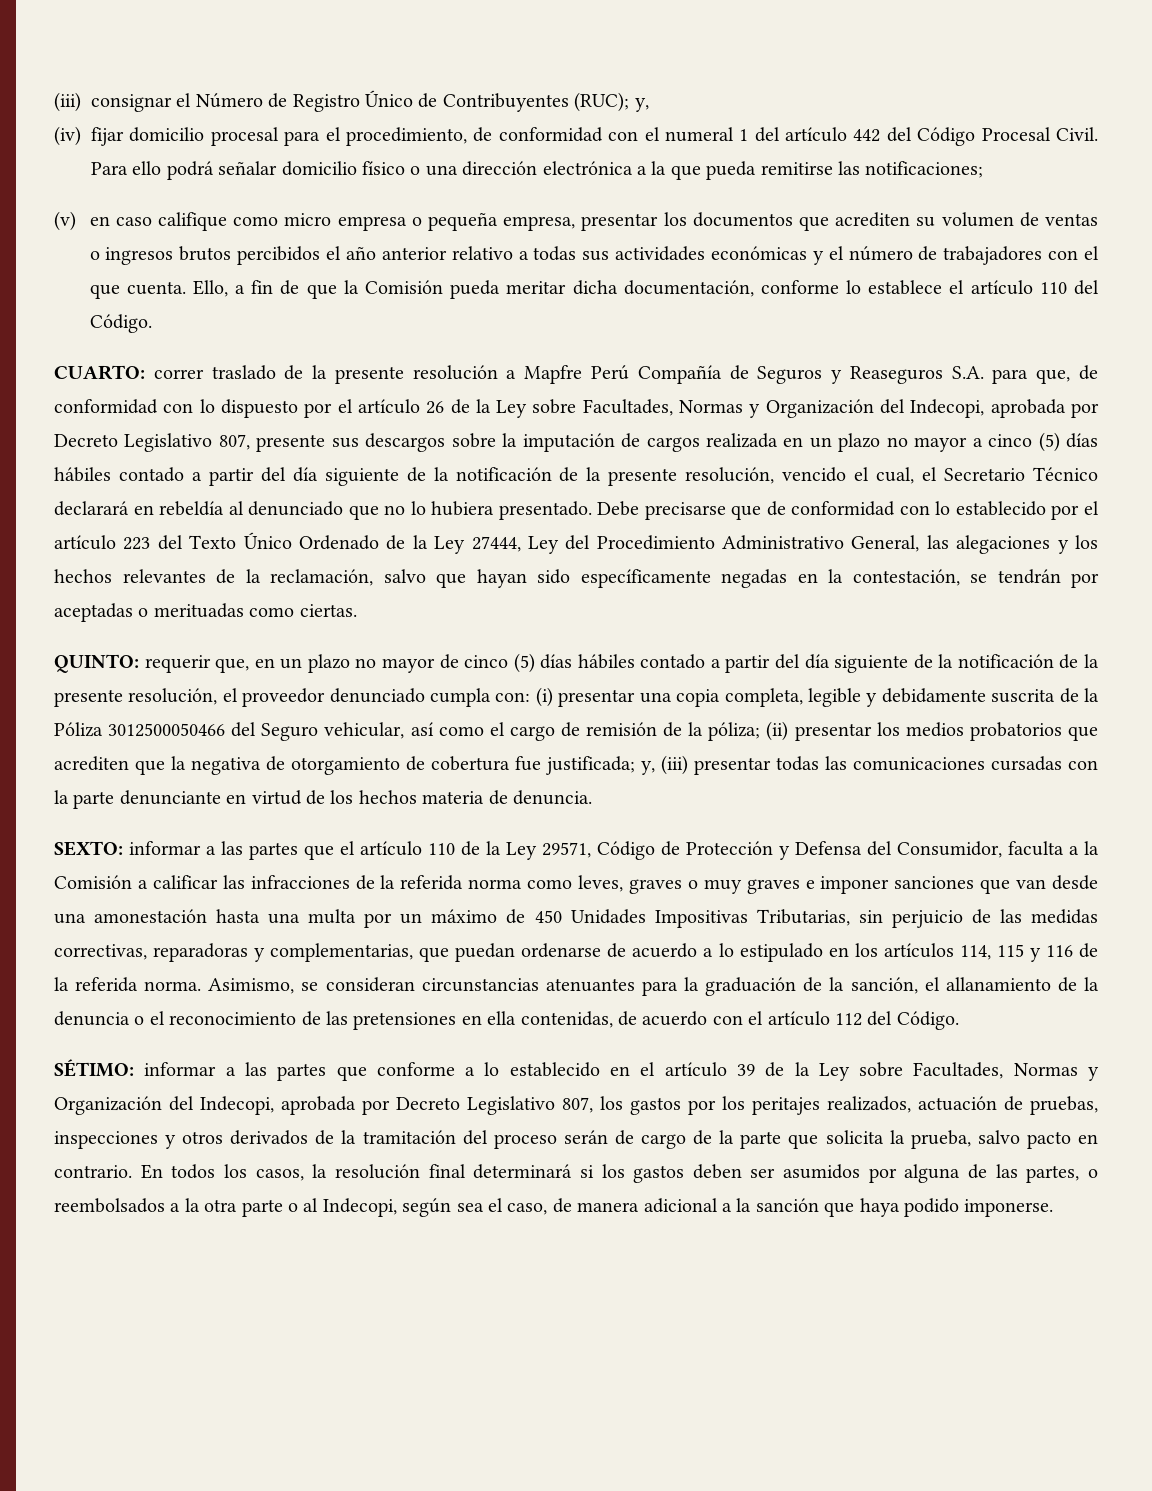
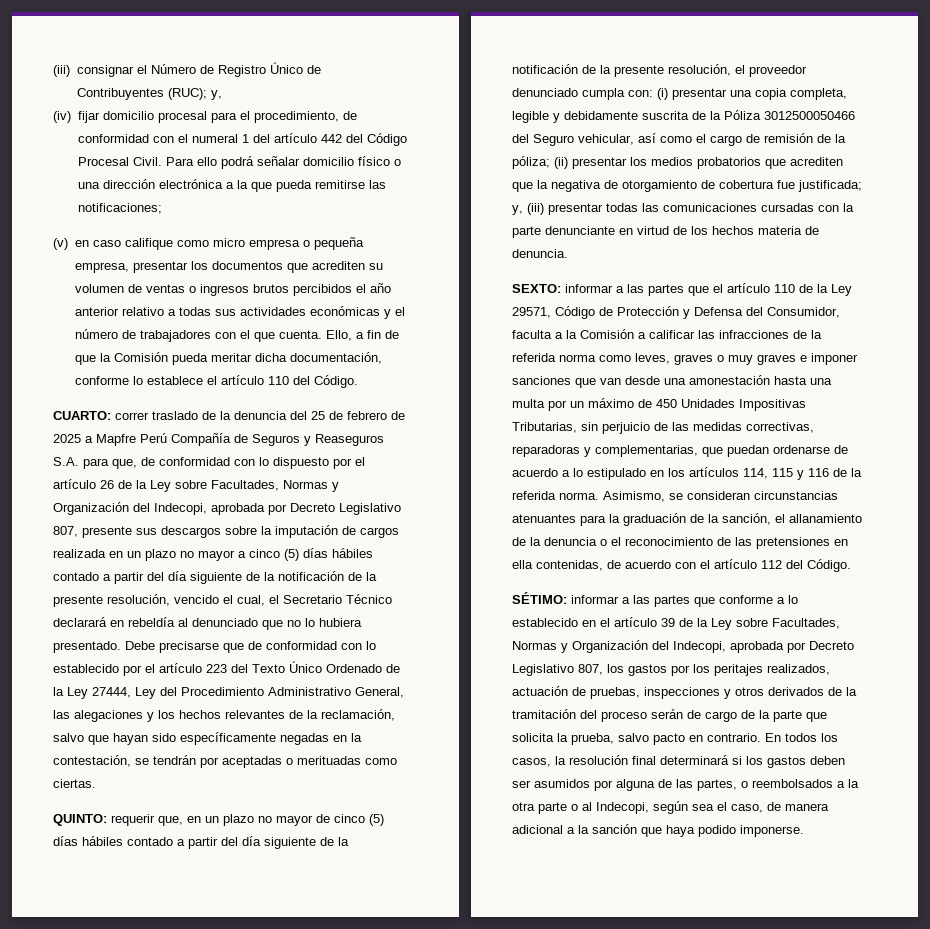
- correr traslado de la presente resolución a Mapfre Perú Compañía de Seguros y Reaseguros S.A. para que, de conformidad con lo dispuesto por el artículo 26 de la Ley sobre Facultades, Normas y Organización del Indecopi, aprobada por Decreto Legislativo 807, presente sus descargos sobre la imputación de cargos realizada en un plazo no mayor a cinco (5) días hábiles contado a partir del día siguiente de la notificación de la presente resolución, vencido el cual, el Secretario Técnico declarará en rebeldía al denunciado que no lo hubiera presentado.
+ correr traslado de la denuncia del 25 de febrero de 2025 a Mapfre Perú Compañía de Seguros y Reaseguros S.A. para que, de conformidad con lo dispuesto por el artículo 26 de la Ley sobre Facultades, Normas y Organización del Indecopi, aprobada por Decreto Legislativo 807, presente sus descargos sobre la imputación de cargos realizada en un plazo no mayor a cinco (5) días hábiles contado a partir del día siguiente de la notificación de la presente resolución, vencido el cual, el Secretario Técnico declarará en rebeldía al denunciado que no lo hubiera presentado.

